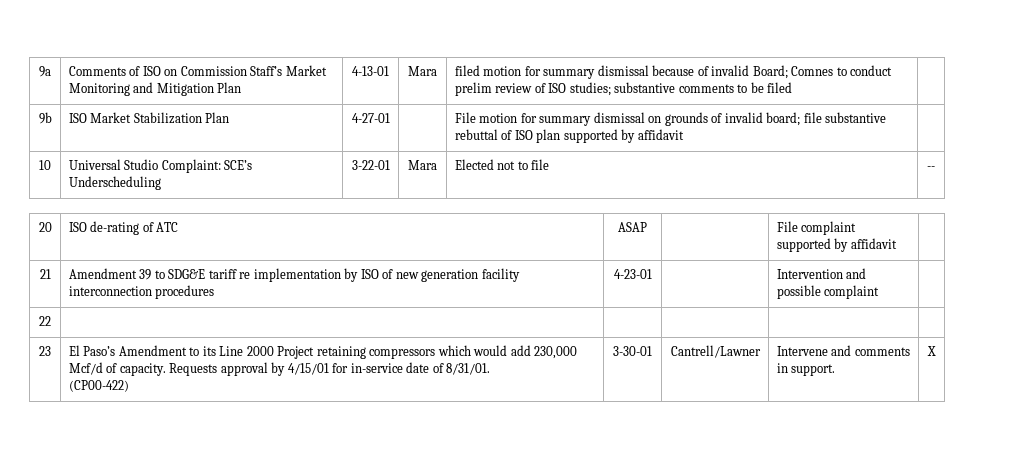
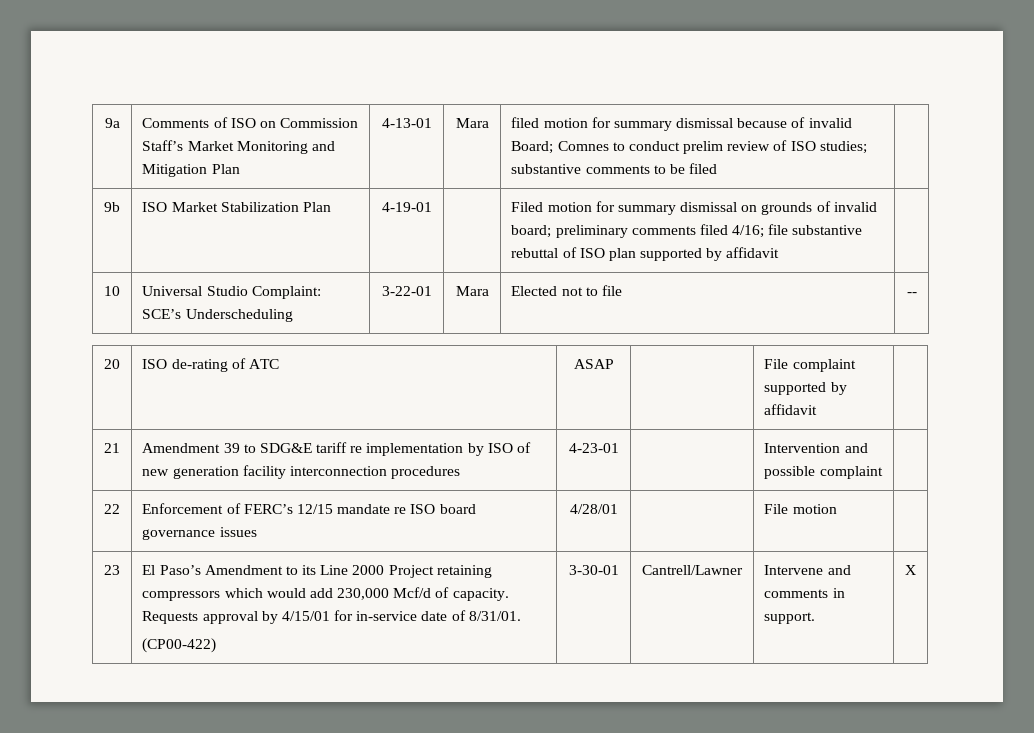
- 9b | ISO Market Stabilization Plan | 4-27-01 | | File motion for summary dismissal on grounds of invalid board; file substantive rebuttal of ISO plan supported by affidavit |
+ 9b | ISO Market Stabilization Plan | 4-19-01 | | Filed motion for summary dismissal on grounds of invalid board; preliminary comments filed 4/16; file substantive rebuttal of ISO plan supported by affidavit |
- 22 | | | | |
+ 22 | Enforcement of FERC’s 12/15 mandate re ISO board governance issues | 4/28/01 | | File motion |

